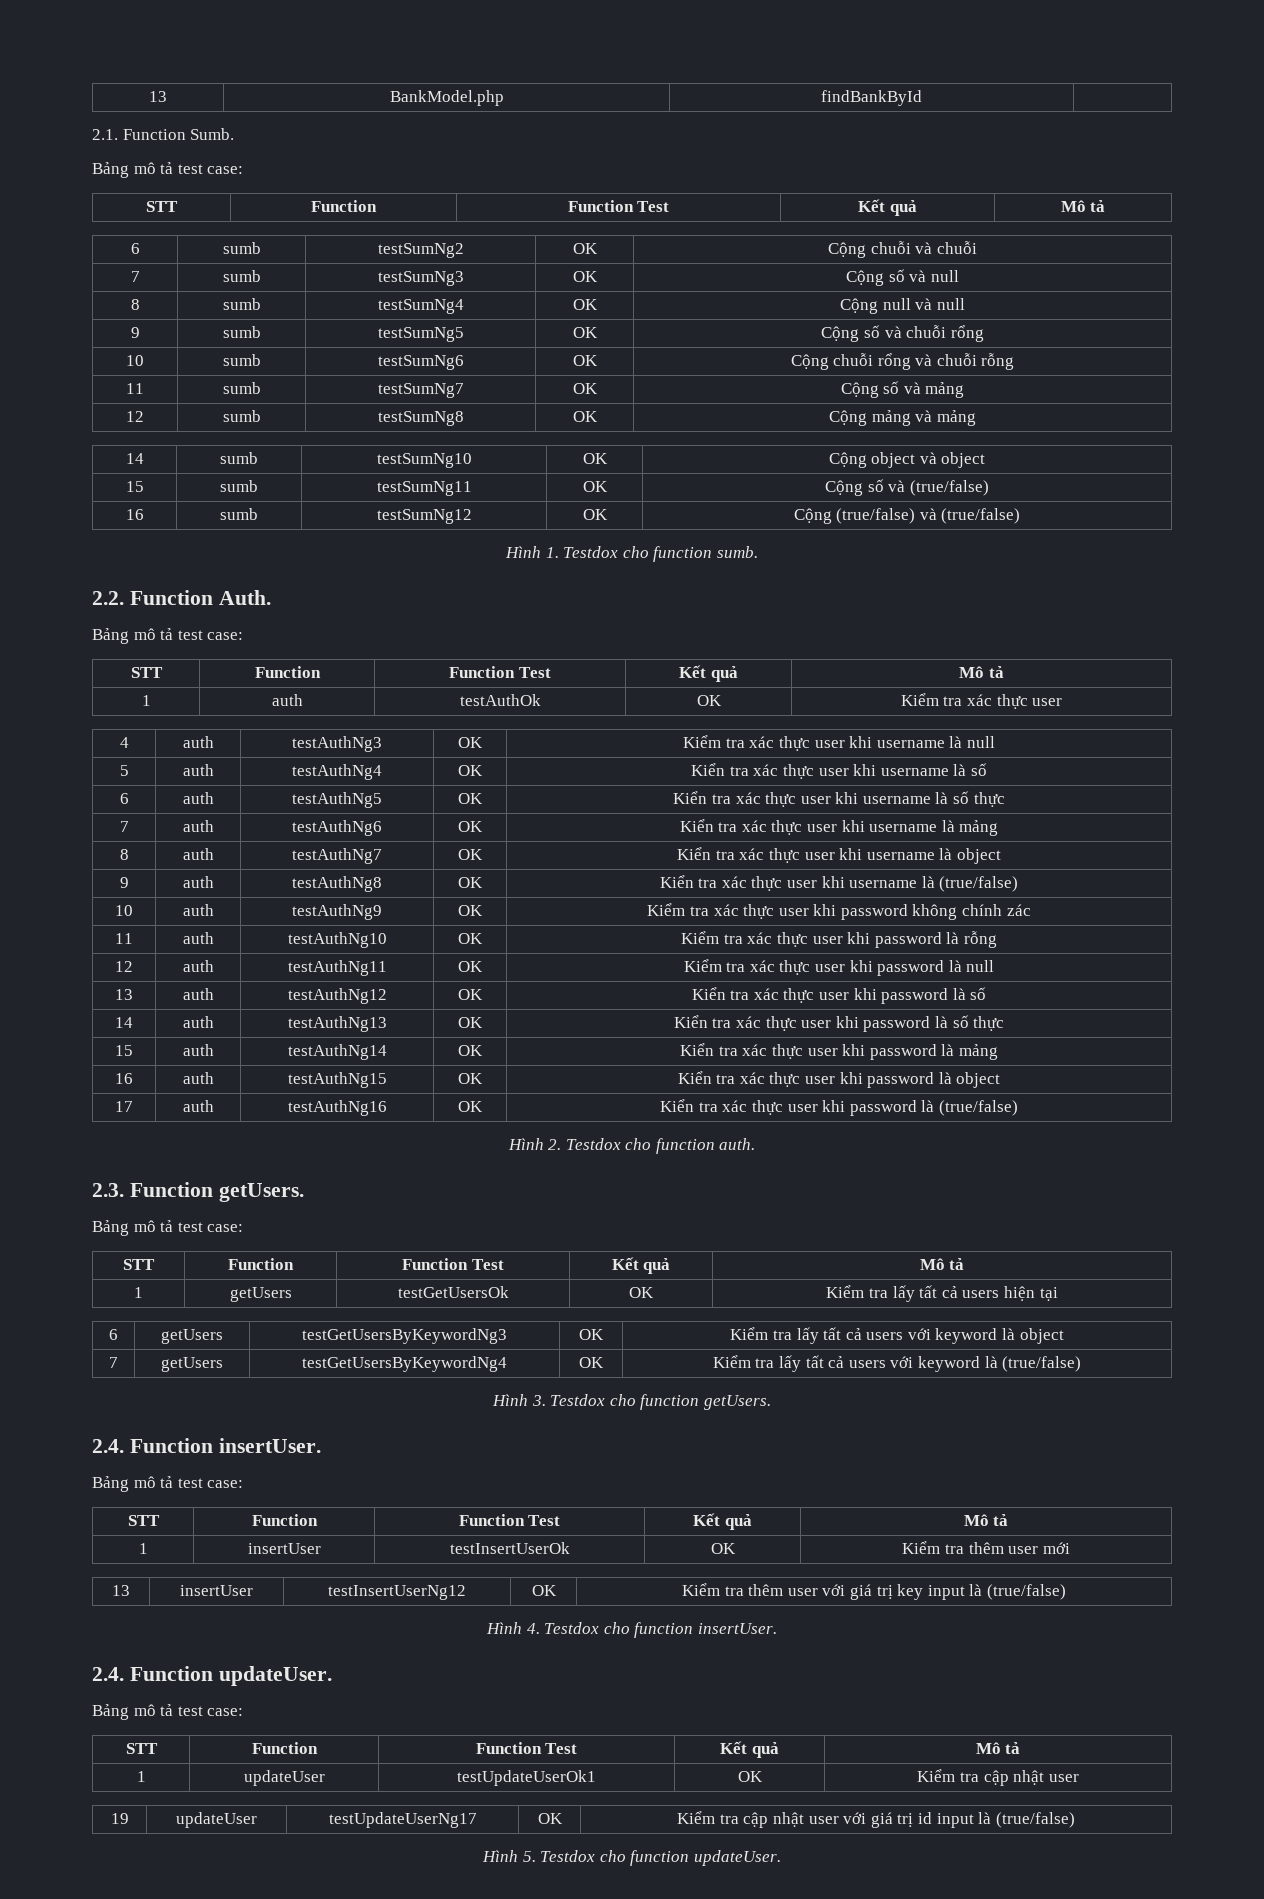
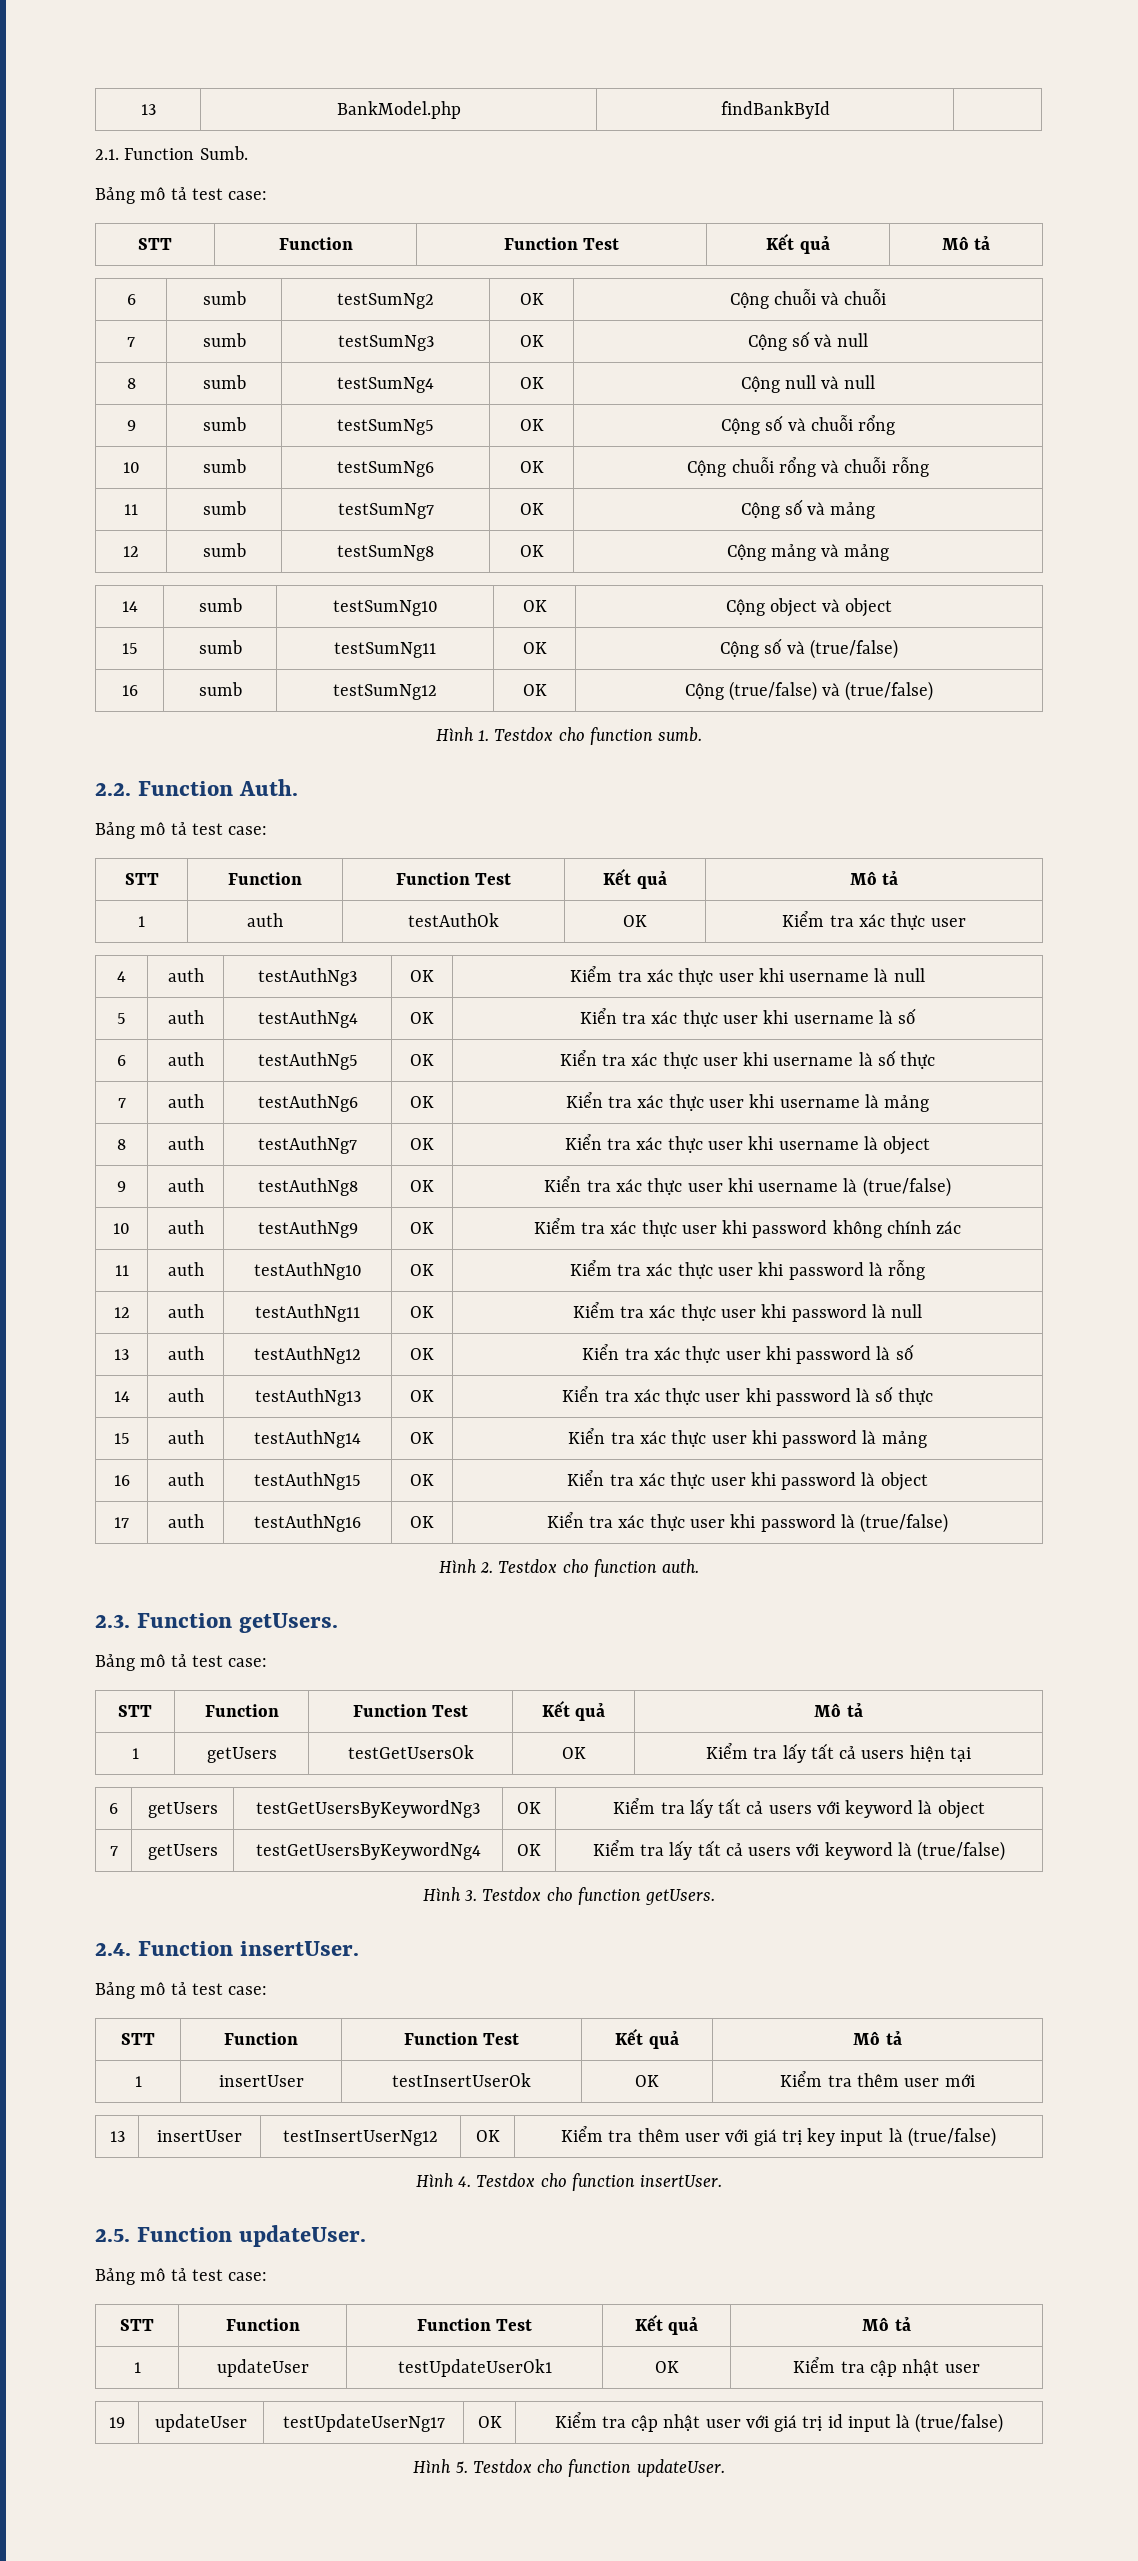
- 2.4. Function updateUser.
+ 2.5. Function updateUser.

